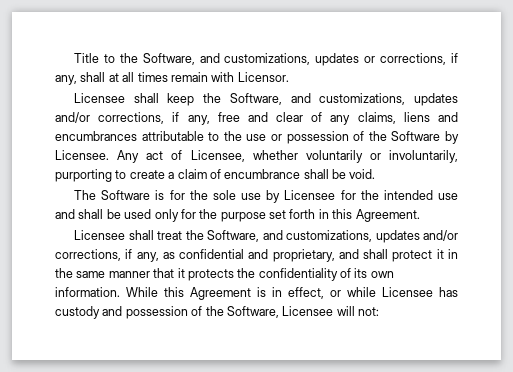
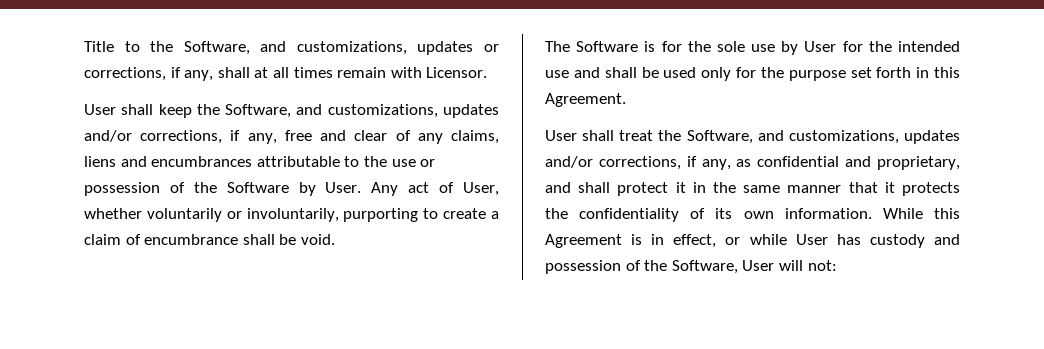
- Licensee shall keep the Software, and customizations, updates and/or corrections, if any, free and clear of any claims, liens and encumbrances attributable to the use or possession of the Software by Licensee.
+ User shall keep the Software, and customizations, updates and/or corrections, if any, free and clear of any claims, liens and encumbrances attributable to the use or possession of the Software by User.
- Any act of Licensee, whether voluntarily or involuntarily, purporting to create a claim of encumbrance shall be void.
+ Any act of User, whether voluntarily or involuntarily, purporting to create a claim of encumbrance shall be void.
- The Software is for the sole use by Licensee for the intended use and shall be used only for the purpose set forth in this Agreement.
+ The Software is for the sole use by User for the intended use and shall be used only for the purpose set forth in this Agreement.
- Licensee shall treat the Software, and customizations, updates and/or corrections, if any, as confidential and proprietary, and shall protect it in the same manner that it protects the confidentiality of its own information.
+ User shall treat the Software, and customizations, updates and/or corrections, if any, as confidential and proprietary, and shall protect it in the same manner that it protects the confidentiality of its own information.
- While this Agreement is in effect, or while Licensee has custody and possession of the Software, Licensee will not:
+ While this Agreement is in effect, or while User has custody and possession of the Software, User will not:

